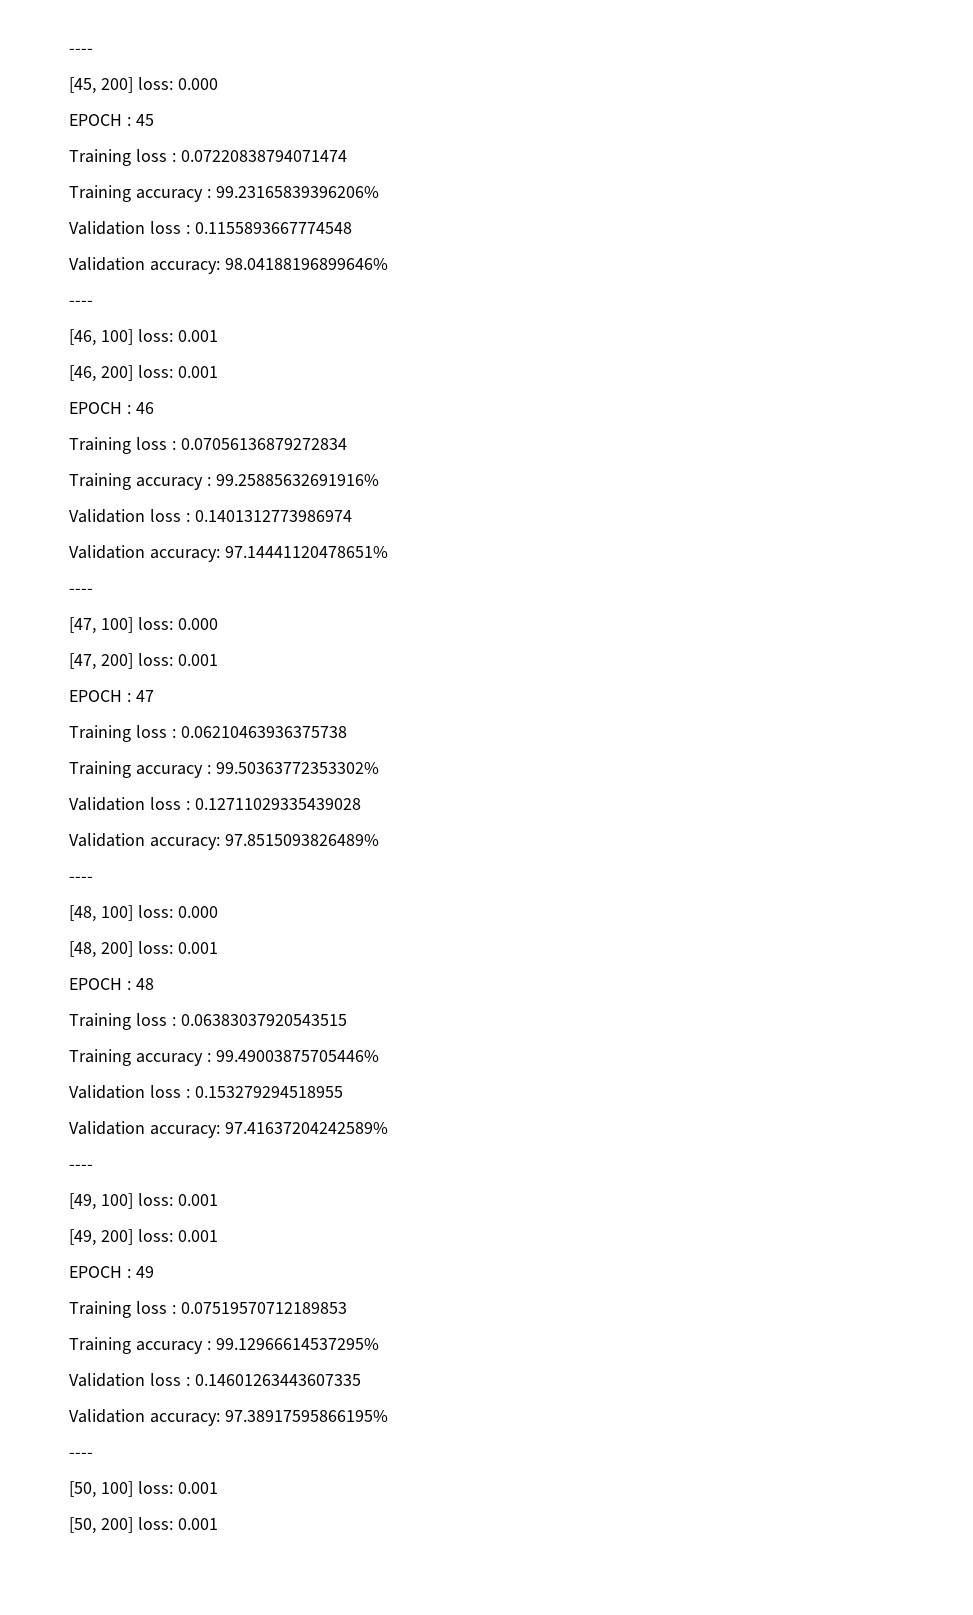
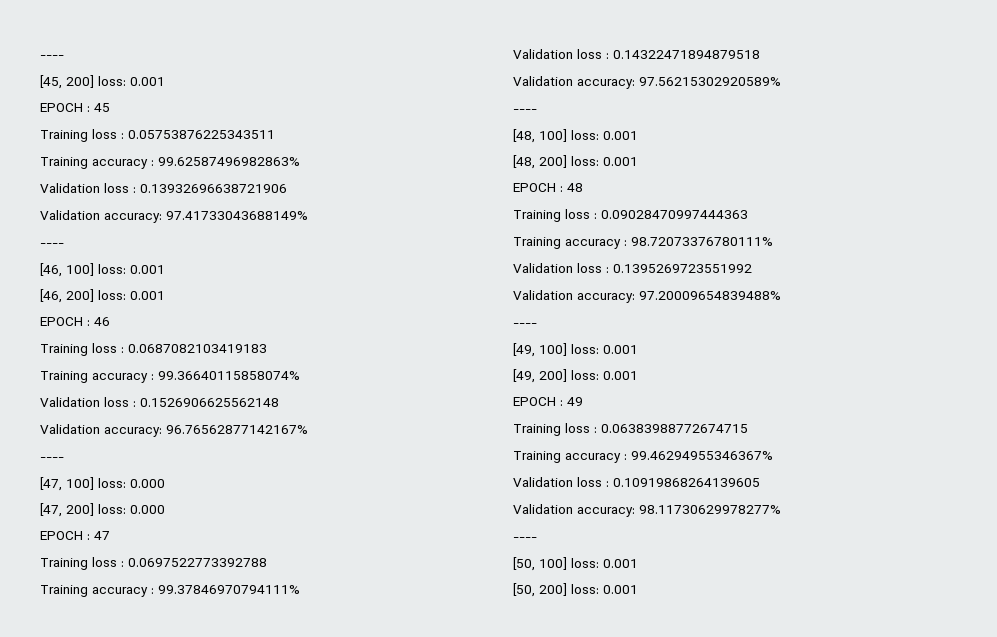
- [45, 200] loss: 0.000
+ [45, 200] loss: 0.001
- Training loss : 0.07220838794071474
- Training accuracy : 99.23165839396206%
- Validation loss : 0.1155893667774548
- Validation accuracy: 98.04188196899646%
+ Training loss : 0.05753876225343511
+ Training accuracy : 99.62587496982863%
+ Validation loss : 0.13932696638721906
+ Validation accuracy: 97.41733043688149%
- Training loss : 0.07056136879272834
- Training accuracy : 99.25885632691916%
- Validation loss : 0.1401312773986974
- Validation accuracy: 97.14441120478651%
+ Training loss : 0.0687082103419183
+ Training accuracy : 99.36640115858074%
+ Validation loss : 0.1526906625562148
+ Validation accuracy: 96.76562877142167%
- [47, 200] loss: 0.001
+ [47, 200] loss: 0.000
- Training loss : 0.06210463936375738
- Training accuracy : 99.50363772353302%
- Validation loss : 0.12711029335439028
- Validation accuracy: 97.8515093826489%
+ Training loss : 0.0697522773392788
+ Training accuracy : 99.37846970794111%
+ Validation loss : 0.14322471894879518
+ Validation accuracy: 97.56215302920589%
- [48, 100] loss: 0.000
+ [48, 100] loss: 0.001
- Training loss : 0.06383037920543515
- Training accuracy : 99.49003875705446%
- Validation loss : 0.153279294518955
- Validation accuracy: 97.41637204242589%
+ Training loss : 0.09028470997444363
+ Training accuracy : 98.72073376780111%
+ Validation loss : 0.1395269723551992
+ Validation accuracy: 97.20009654839488%
- Training loss : 0.07519570712189853
- Training accuracy : 99.12966614537295%
- Validation loss : 0.14601263443607335
- Validation accuracy: 97.38917595866195%
+ Training loss : 0.06383988772674715
+ Training accuracy : 99.46294955346367%
+ Validation loss : 0.10919868264139605
+ Validation accuracy: 98.11730629978277%

